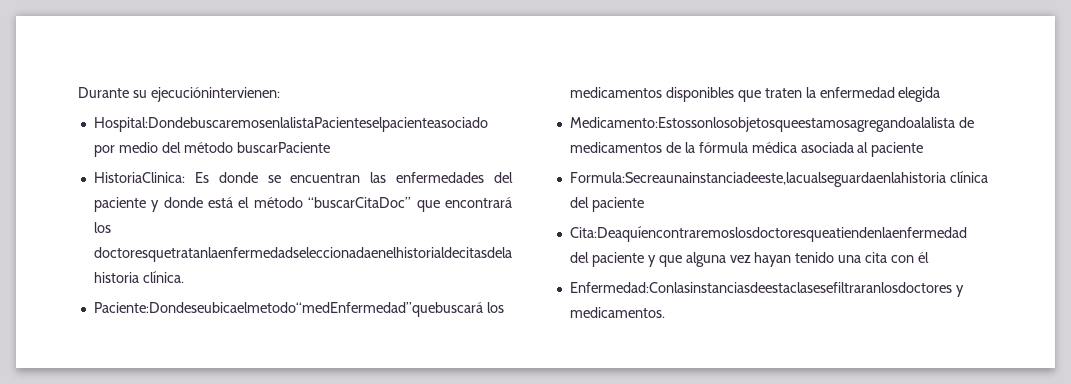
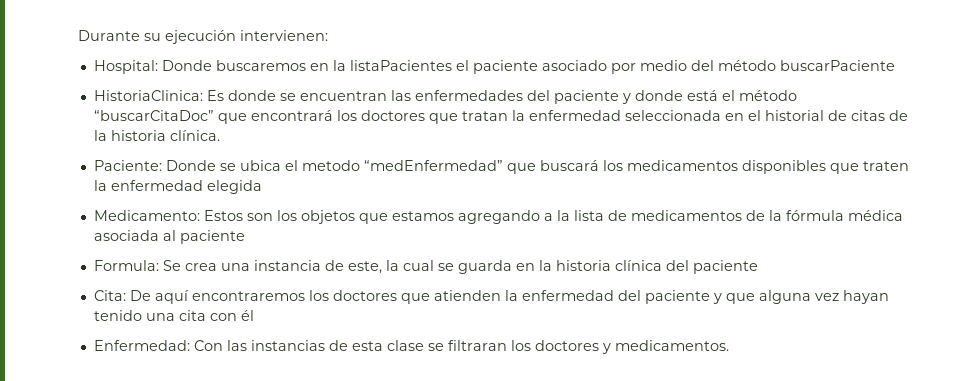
- Durante su ejecuciónintervienen:
- Hospital:DondebuscaremosenlalistaPacienteselpacienteasociado por medio del método buscarPaciente
+ Durante su ejecución intervienen:
+ Hospital: Donde buscaremos en la listaPacientes el paciente asociado por medio del método buscarPaciente
- HistoriaClinica: Es donde se encuentran las enfermedades del paciente y donde está el método “buscarCitaDoc” que encontrará los doctoresquetratanlaenfermedadseleccionadaenelhistorialdecitasdela historia clínica.
- Paciente:Dondeseubicaelmetodo“medEnfermedad”quebuscará los medicamentos disponibles que traten la enfermedad elegida
+ HistoriaClinica: Es donde se encuentran las enfermedades del paciente y donde está el método “buscarCitaDoc” que encontrará los doctores que tratan la enfermedad seleccionada en el historial de citas de la historia clínica.
+ Paciente: Donde se ubica el metodo “medEnfermedad” que buscará los medicamentos disponibles que traten la enfermedad elegida
- Medicamento:Estossonlosobjetosqueestamosagregandoalalista de medicamentos de la fórmula médica asociada al paciente
+ Medicamento: Estos son los objetos que estamos agregando a la lista de medicamentos de la fórmula médica asociada al paciente
- Formula:Secreaunainstanciadeeste,lacualseguardaenlahistoria clínica del paciente
- Cita:Deaquíencontraremoslosdoctoresqueatiendenlaenfermedad del paciente y que alguna vez hayan tenido una cita con él
+ Formula: Se crea una instancia de este, la cual se guarda en la historia clínica del paciente
+ Cita: De aquí encontraremos los doctores que atienden la enfermedad del paciente y que alguna vez hayan tenido una cita con él
- Enfermedad:Conlasinstanciasdeestaclasesefiltraranlosdoctores y medicamentos.
+ Enfermedad: Con las instancias de esta clase se filtraran los doctores y medicamentos.

